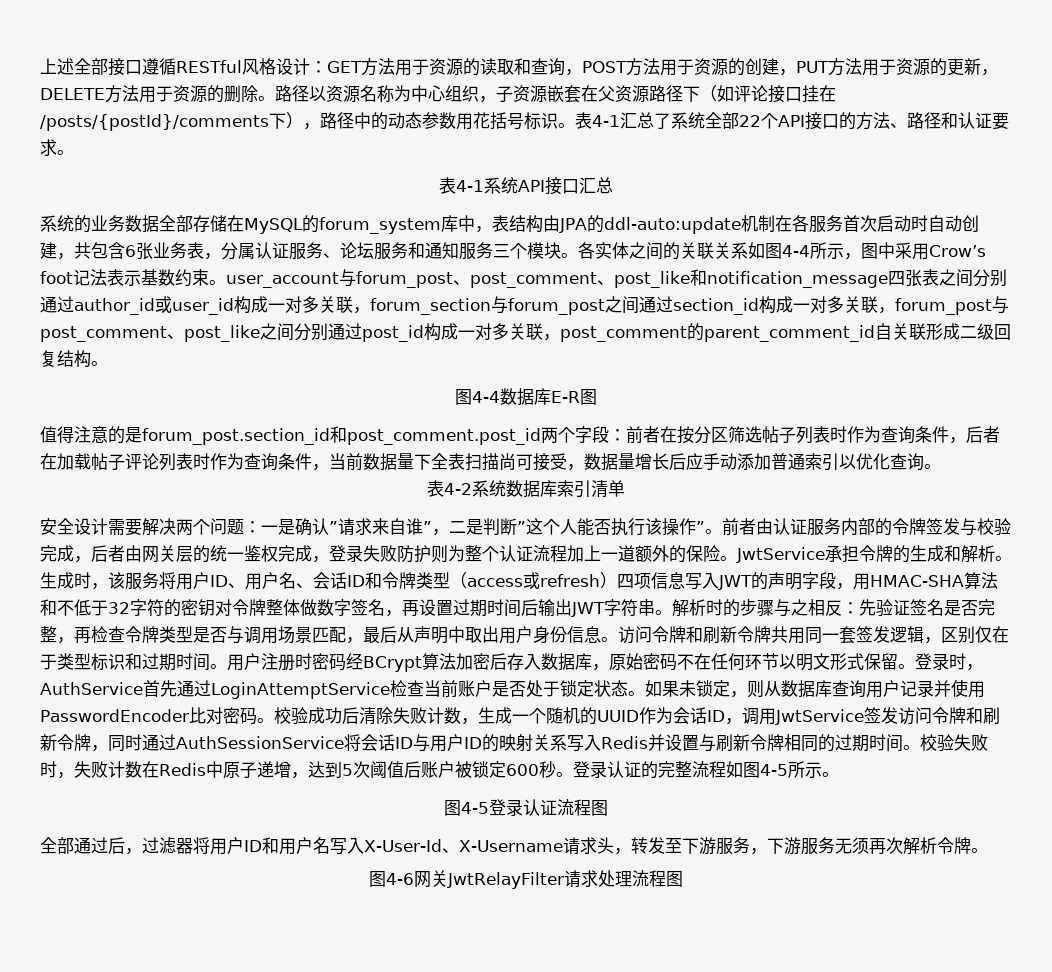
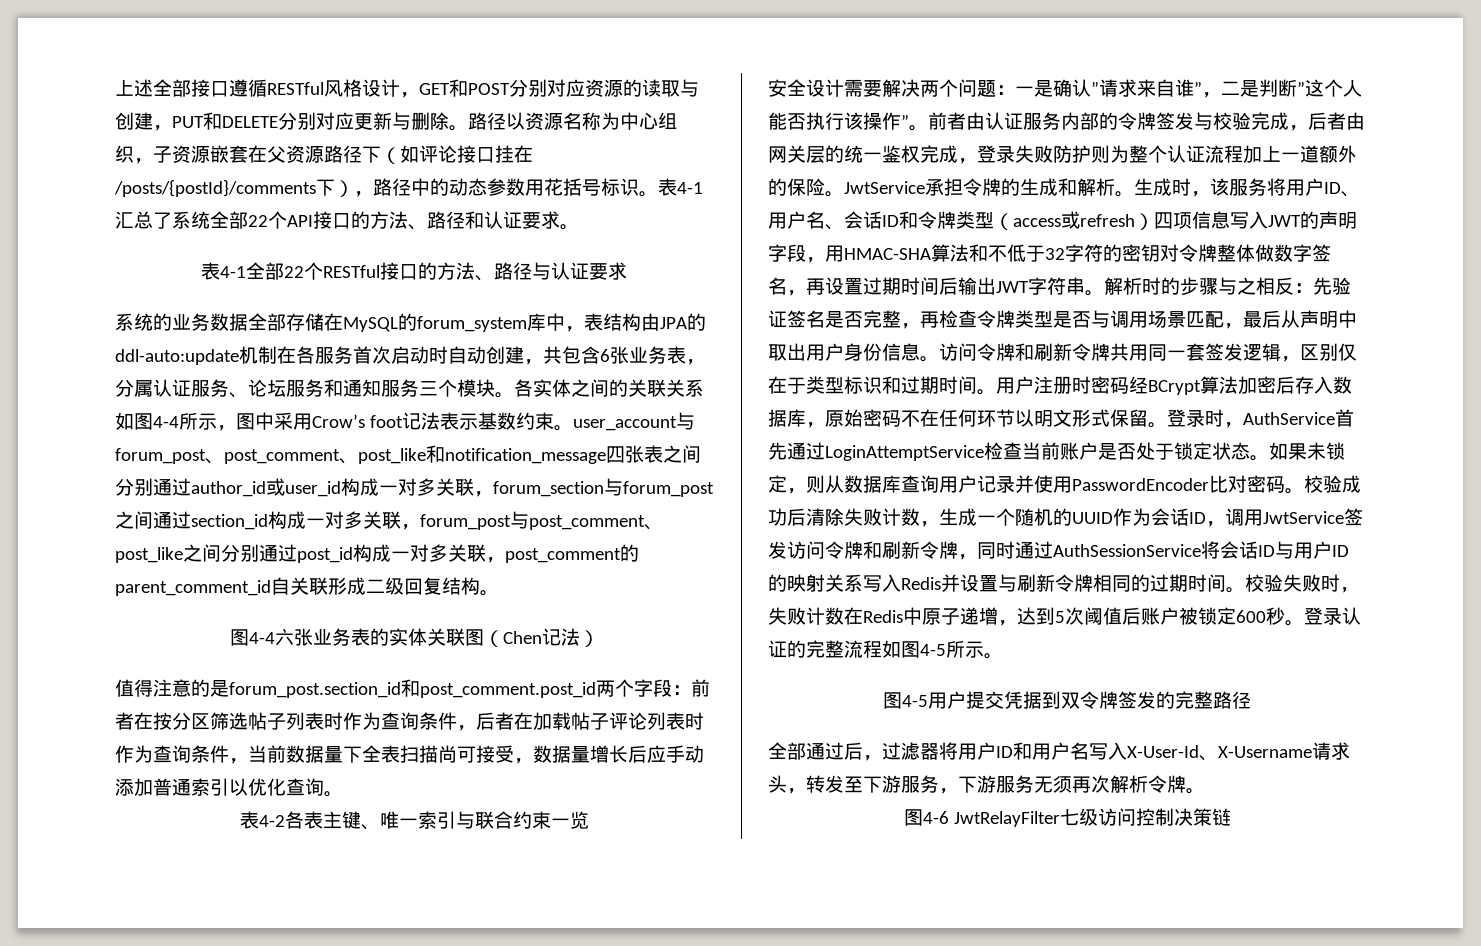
- 上述全部接口遵循RESTful风格设计：GET方法用于资源的读取和查询，POST方法用于资源的创建，PUT方法用于资源的更新，DELETE方法用于资源的删除。
+ 上述全部接口遵循RESTful风格设计，GET和POST分别对应资源的读取与创建，PUT和DELETE分别对应更新与删除。
- 表4-1系统API接口汇总
+ 表4-1全部22个RESTful接口的方法、路径与认证要求
- 图4-4数据库E-R图
+ 图4-4六张业务表的实体关联图（Chen记法）
- 表4-2系统数据库索引清单
+ 表4-2各表主键、唯一索引与联合约束一览
- 图4-5登录认证流程图
+ 图4-5用户提交凭据到双令牌签发的完整路径
- 图4-6网关JwtRelayFilter请求处理流程图
+ 图4-6 JwtRelayFilter七级访问控制决策链

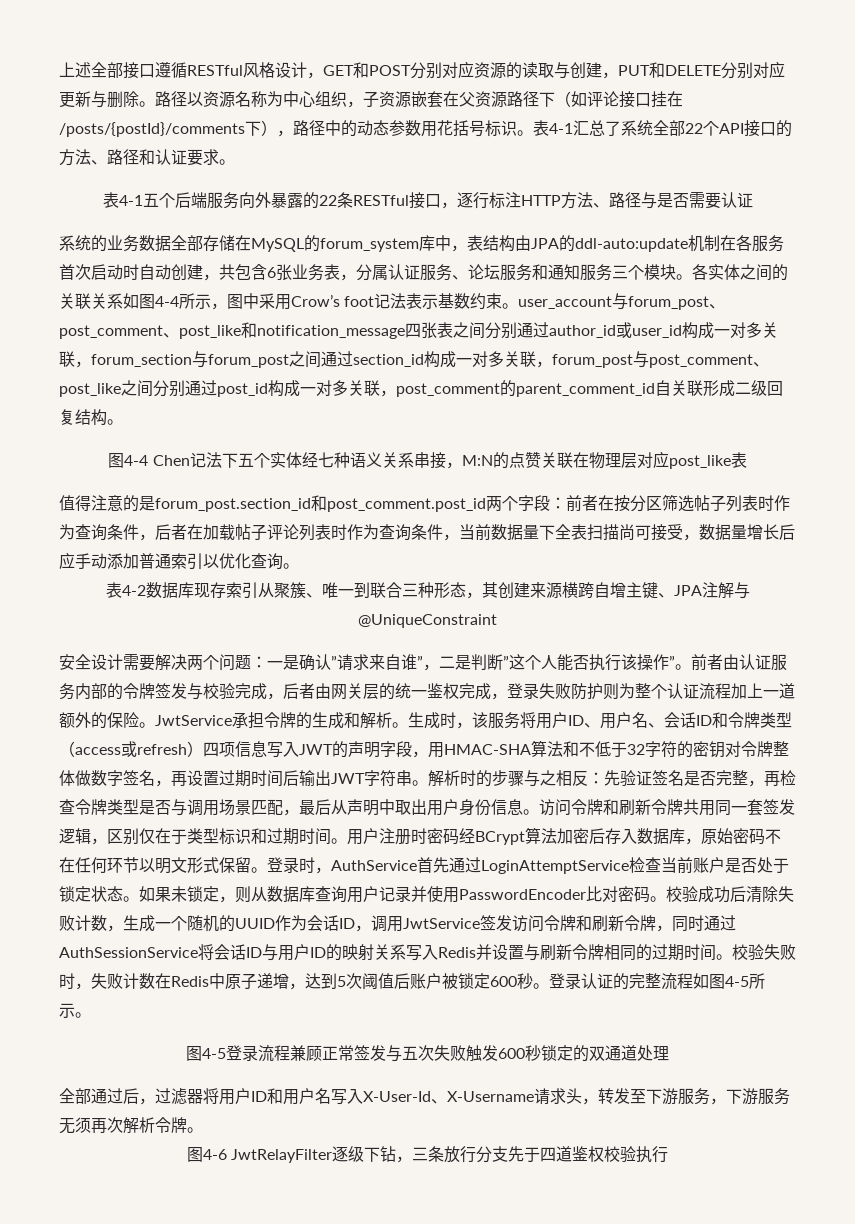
- 表4-1全部22个RESTful接口的方法、路径与认证要求
+ 表4-1五个后端服务向外暴露的22条RESTful接口，逐行标注HTTP方法、路径与是否需要认证
- 图4-4六张业务表的实体关联图（Chen记法）
+ 图4-4 Chen记法下五个实体经七种语义关系串接，M:N的点赞关联在物理层对应post_like表
- 表4-2各表主键、唯一索引与联合约束一览
+ 表4-2数据库现存索引从聚簇、唯一到联合三种形态，其创建来源横跨自增主键、JPA注解与@UniqueConstraint
- 图4-5用户提交凭据到双令牌签发的完整路径
+ 图4-5登录流程兼顾正常签发与五次失败触发600秒锁定的双通道处理
- 图4-6 JwtRelayFilter七级访问控制决策链
+ 图4-6 JwtRelayFilter逐级下钻，三条放行分支先于四道鉴权校验执行

